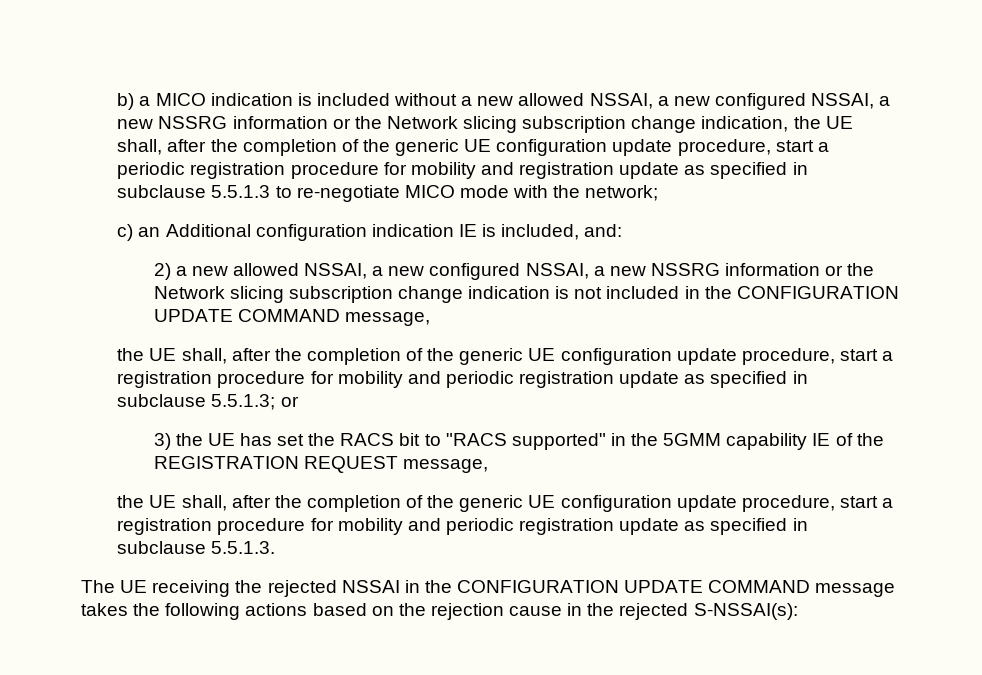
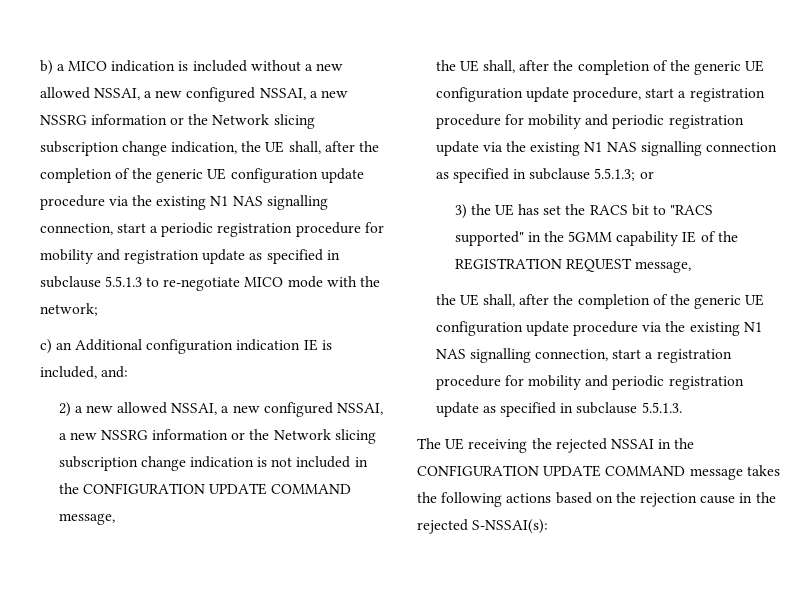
- b) a MICO indication is included without a new allowed NSSAI, a new configured NSSAI, a new NSSRG information or the Network slicing subscription change indication, the UE shall, after the completion of the generic UE configuration update procedure, start a periodic registration procedure for mobility and registration update as specified in subclause 5.5.1.3 to re-negotiate MICO mode with the network;
+ b) a MICO indication is included without a new allowed NSSAI, a new configured NSSAI, a new NSSRG information or the Network slicing subscription change indication, the UE shall, after the completion of the generic UE configuration update procedure via the existing N1 NAS signalling connection, start a periodic registration procedure for mobility and registration update as specified in subclause 5.5.1.3 to re-negotiate MICO mode with the network;
- the UE shall, after the completion of the generic UE configuration update procedure, start a registration procedure for mobility and periodic registration update as specified in subclause 5.5.1.3; or
+ the UE shall, after the completion of the generic UE configuration update procedure, start a registration procedure for mobility and periodic registration update via the existing N1 NAS signalling connection as specified in subclause 5.5.1.3; or
- the UE shall, after the completion of the generic UE configuration update procedure, start a registration procedure for mobility and periodic registration update as specified in subclause 5.5.1.3.
+ the UE shall, after the completion of the generic UE configuration update procedure via the existing N1 NAS signalling connection, start a registration procedure for mobility and periodic registration update as specified in subclause 5.5.1.3.

